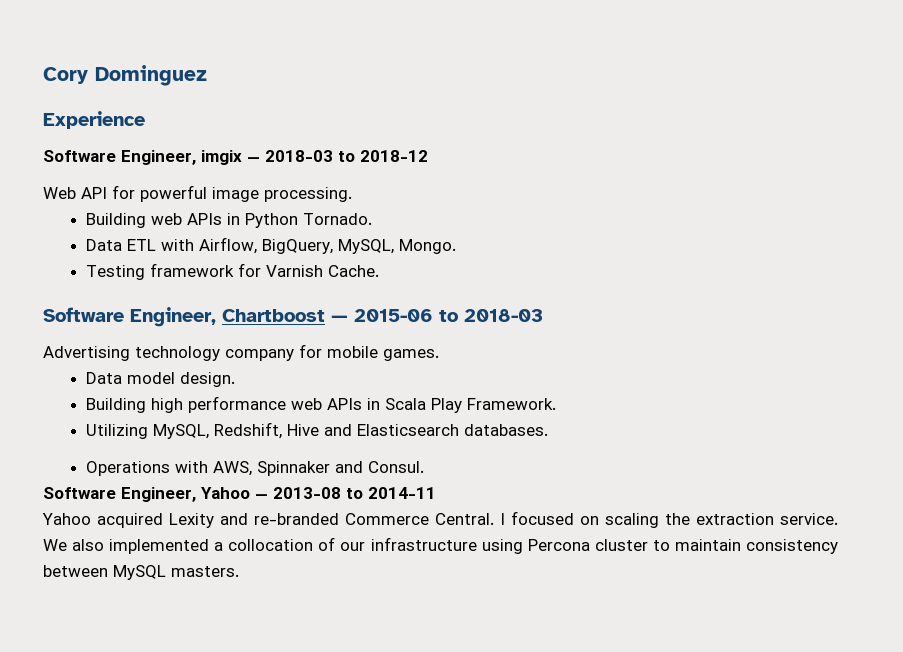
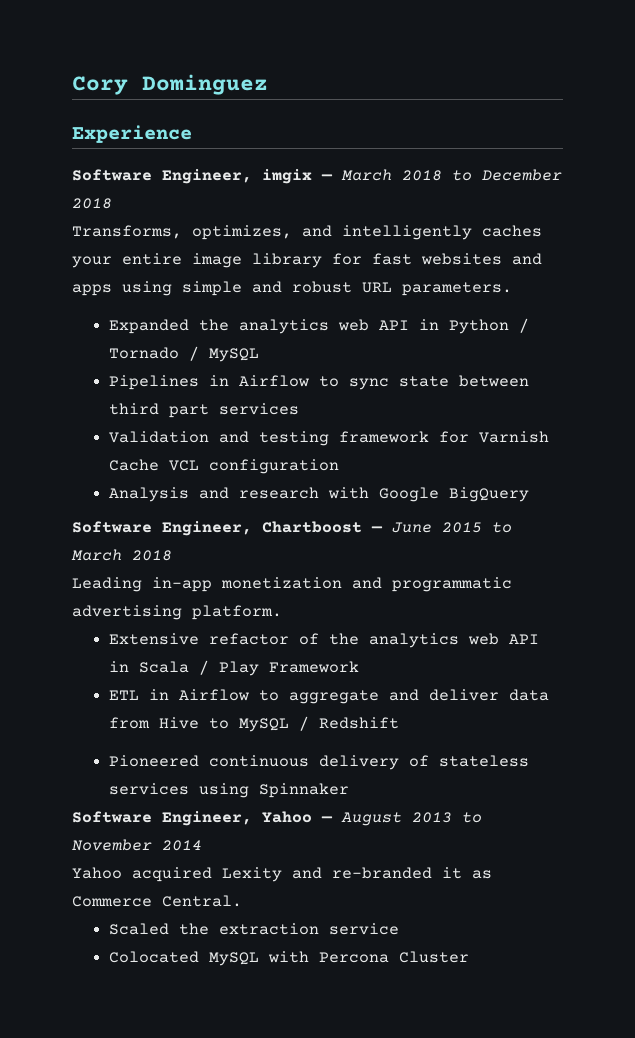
- Software Engineer, imgix — 2018-03 to 2018-12
- Web API for powerful image processing.
- Building web APIs in Python Tornado.
- Data ETL with Airflow, BigQuery, MySQL, Mongo.
- Testing framework for Varnish Cache.
- Software Engineer, Chartboost — 2015-06 to 2018-03
- Advertising technology company for mobile games.
- Data model design.
- Building high performance web APIs in Scala Play Framework.
- Utilizing MySQL, Redshift, Hive and Elasticsearch databases.
- Operations with AWS, Spinnaker and Consul.
+ Software Engineer, imgix — March 2018 to December 2018
+ Transforms, optimizes, and intelligently caches your entire image library for fast websites and apps using simple and robust URL parameters.
+ Expanded the analytics web API in Python / Tornado / MySQL
+ Pipelines in Airflow to sync state between third part services
+ Validation and testing framework for Varnish Cache VCL configuration
+ Analysis and research with Google BigQuery
+ Software Engineer, Chartboost — June 2015 to March 2018
+ Leading in-app monetization and programmatic advertising platform.
+ Extensive refactor of the analytics web API in Scala / Play Framework
+ ETL in Airflow to aggregate and deliver data from Hive to MySQL / Redshift
+ Pioneered continuous delivery of stateless services using Spinnaker
- Software Engineer, Yahoo — 2013-08 to 2014-11
+ Software Engineer, Yahoo — August 2013 to November 2014
- Yahoo acquired Lexity and re-branded Commerce Central. I focused on scaling the extraction service. We also implemented a collocation of our infrastructure using Percona cluster to maintain consistency between MySQL masters.
+ Yahoo acquired Lexity and re-branded it as Commerce Central.
+ Scaled the extraction service
+ Colocated MySQL with Percona Cluster

